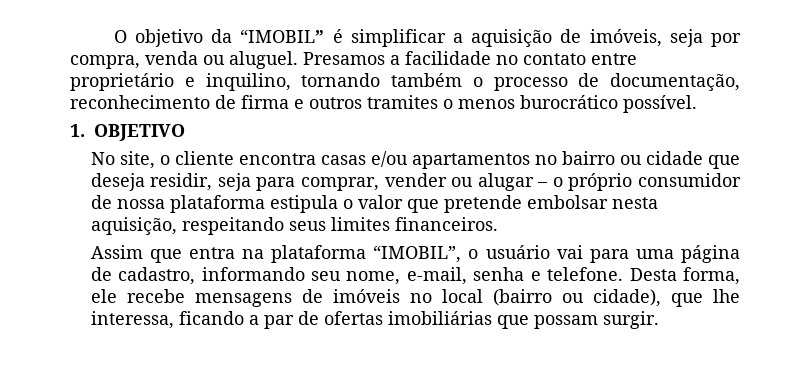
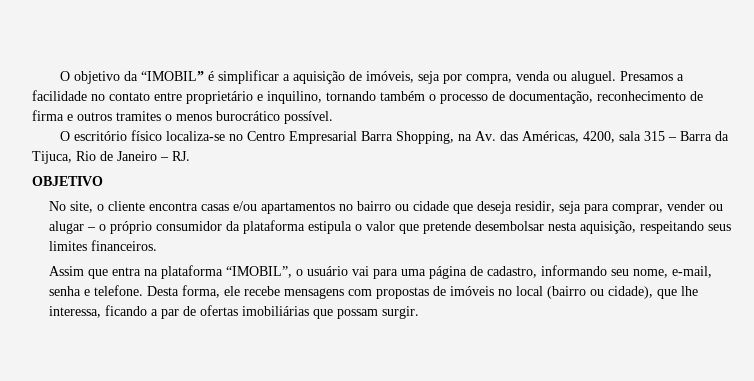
- 1. OBJETIVO
+ O escritório físico localiza-se no Centro Empresarial Barra Shopping, na Av. das Américas, 4200, sala 315 – Barra da Tijuca, Rio de Janeiro – RJ.
+ OBJETIVO
- No site, o cliente encontra casas e/ou apartamentos no bairro ou cidade que deseja residir, seja para comprar, vender ou alugar – o próprio consumidor de nossa plataforma estipula o valor que pretende embolsar nesta aquisição, respeitando seus limites financeiros.
+ No site, o cliente encontra casas e/ou apartamentos no bairro ou cidade que deseja residir, seja para comprar, vender ou alugar – o próprio consumidor da plataforma estipula o valor que pretende desembolsar nesta aquisição, respeitando seus limites financeiros.
- Desta forma, ele recebe mensagens de imóveis no local (bairro ou cidade), que lhe interessa, ficando a par de ofertas imobiliárias que possam surgir.
+ Desta forma, ele recebe mensagens com propostas de imóveis no local (bairro ou cidade), que lhe interessa, ficando a par de ofertas imobiliárias que possam surgir.

